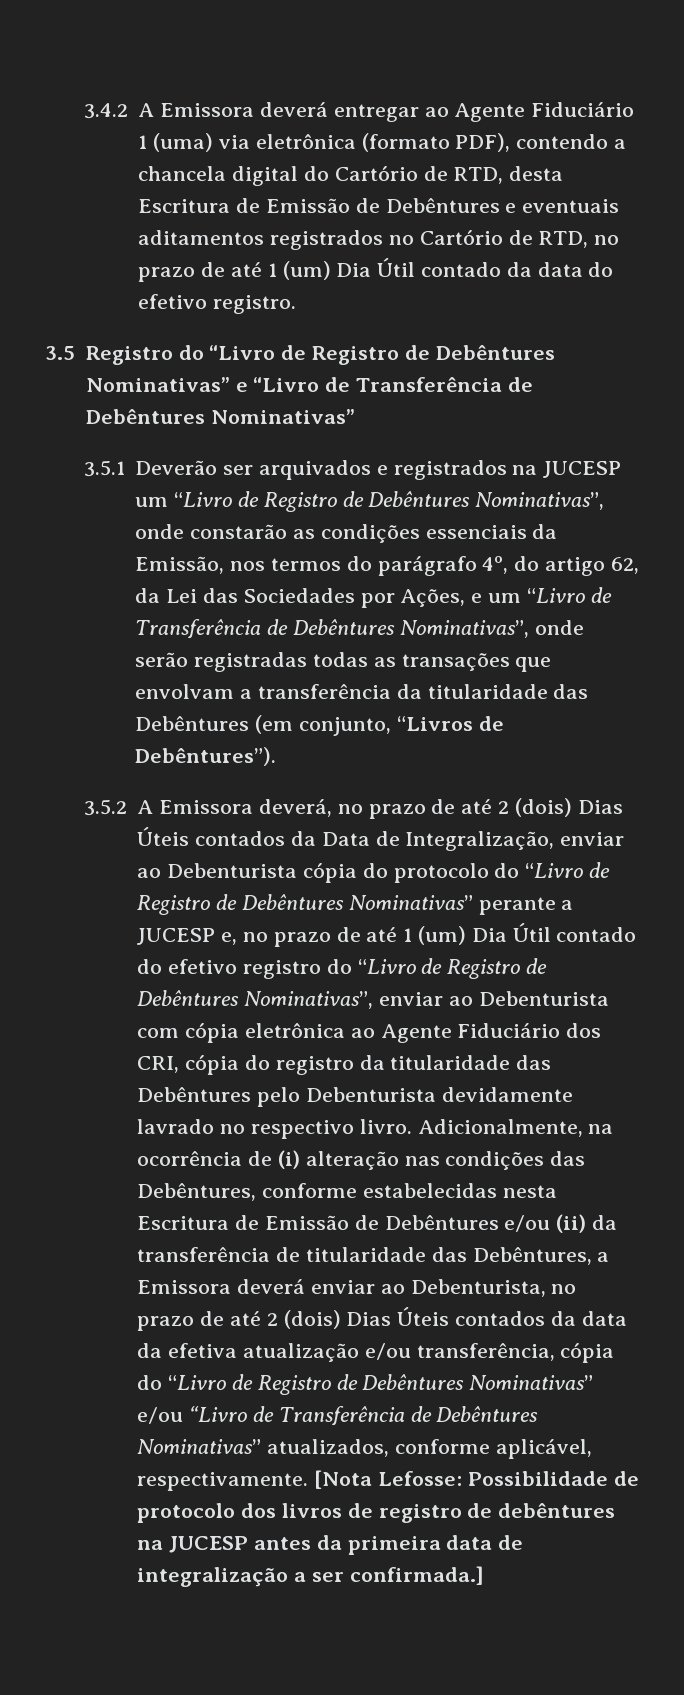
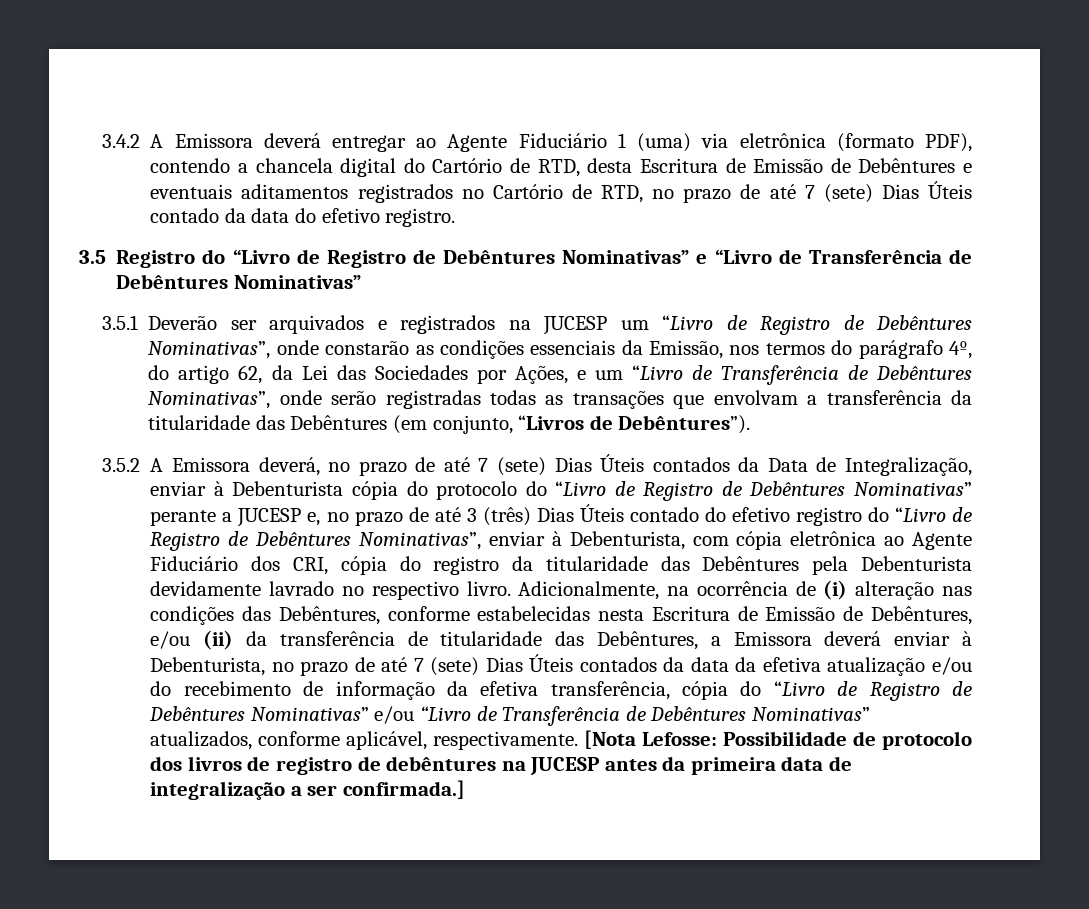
- 3.4.2 A Emissora deverá entregar ao Agente Fiduciário 1 (uma) via eletrônica (formato PDF), contendo a chancela digital do Cartório de RTD, desta Escritura de Emissão de Debêntures e eventuais aditamentos registrados no Cartório de RTD, no prazo de até 1 (um) Dia Útil contado da data do efetivo registro.
+ 3.4.2 A Emissora deverá entregar ao Agente Fiduciário 1 (uma) via eletrônica (formato PDF), contendo a chancela digital do Cartório de RTD, desta Escritura de Emissão de Debêntures e eventuais aditamentos registrados no Cartório de RTD, no prazo de até 7 (sete) Dias Úteis contado da data do efetivo registro.
- 3.5.2 A Emissora deverá, no prazo de até 2 (dois) Dias Úteis contados da Data de Integralização, enviar ao Debenturista cópia do protocolo do “Livro de Registro de Debêntures Nominativas” perante a JUCESP e, no prazo de até 1 (um) Dia Útil contado do efetivo registro do “Livro de Registro de Debêntures Nominativas”, enviar ao Debenturista com cópia eletrônica ao Agente Fiduciário dos CRI, cópia do registro da titularidade das Debêntures pelo Debenturista devidamente lavrado no respectivo livro.
+ 3.5.2 A Emissora deverá, no prazo de até 7 (sete) Dias Úteis contados da Data de Integralização, enviar à Debenturista cópia do protocolo do “Livro de Registro de Debêntures Nominativas” perante a JUCESP e, no prazo de até 3 (três) Dias Úteis contado do efetivo registro do “Livro de Registro de Debêntures Nominativas”, enviar à Debenturista, com cópia eletrônica ao Agente Fiduciário dos CRI, cópia do registro da titularidade das Debêntures pela Debenturista devidamente lavrado no respectivo livro.
- Adicionalmente, na ocorrência de (i) alteração nas condições das Debêntures, conforme estabelecidas nesta Escritura de Emissão de Debêntures e/ou (ii) da transferência de titularidade das Debêntures, a Emissora deverá enviar ao Debenturista, no prazo de até 2 (dois) Dias Úteis contados da data da efetiva atualização e/ou transferência, cópia do “Livro de Registro de Debêntures Nominativas” e/ou “Livro de Transferência de Debêntures Nominativas” atualizados, conforme aplicável, respectivamente.
+ Adicionalmente, na ocorrência de (i) alteração nas condições das Debêntures, conforme estabelecidas nesta Escritura de Emissão de Debêntures, e/ou (ii) da transferência de titularidade das Debêntures, a Emissora deverá enviar à Debenturista, no prazo de até 7 (sete) Dias Úteis contados da data da efetiva atualização e/ou do recebimento de informação da efetiva transferência, cópia do “Livro de Registro de Debêntures Nominativas” e/ou “Livro de Transferência de Debêntures Nominativas” atualizados, conforme aplicável, respectivamente.

